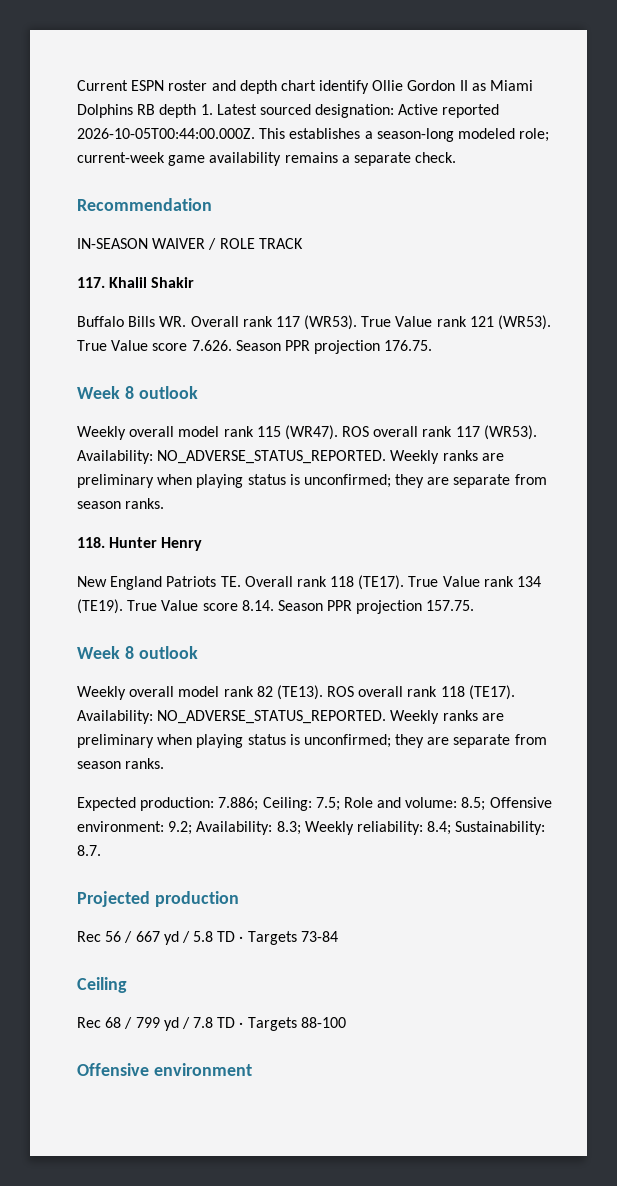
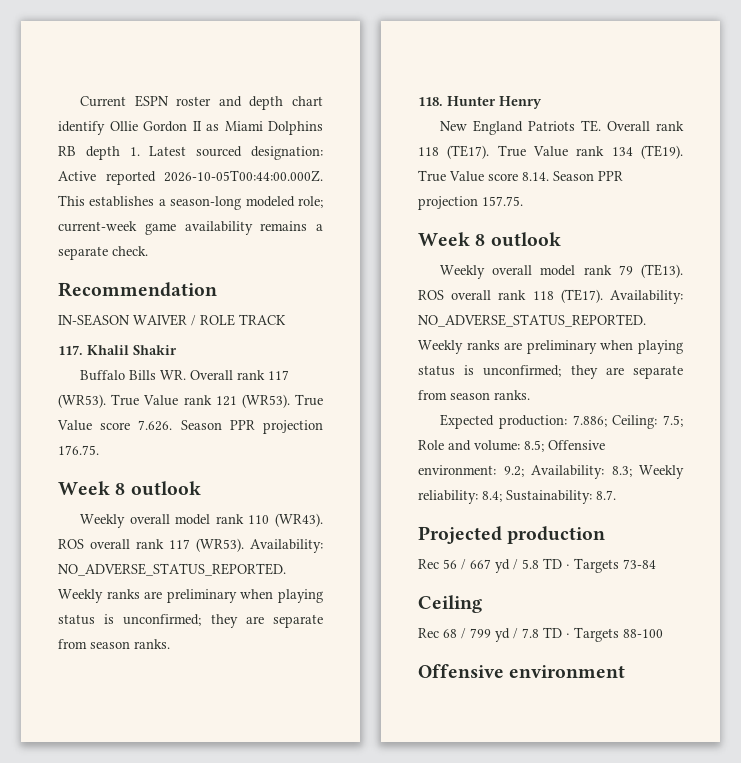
- Weekly overall model rank 115 (WR47).
+ Weekly overall model rank 110 (WR43).
- Weekly overall model rank 82 (TE13).
+ Weekly overall model rank 79 (TE13).

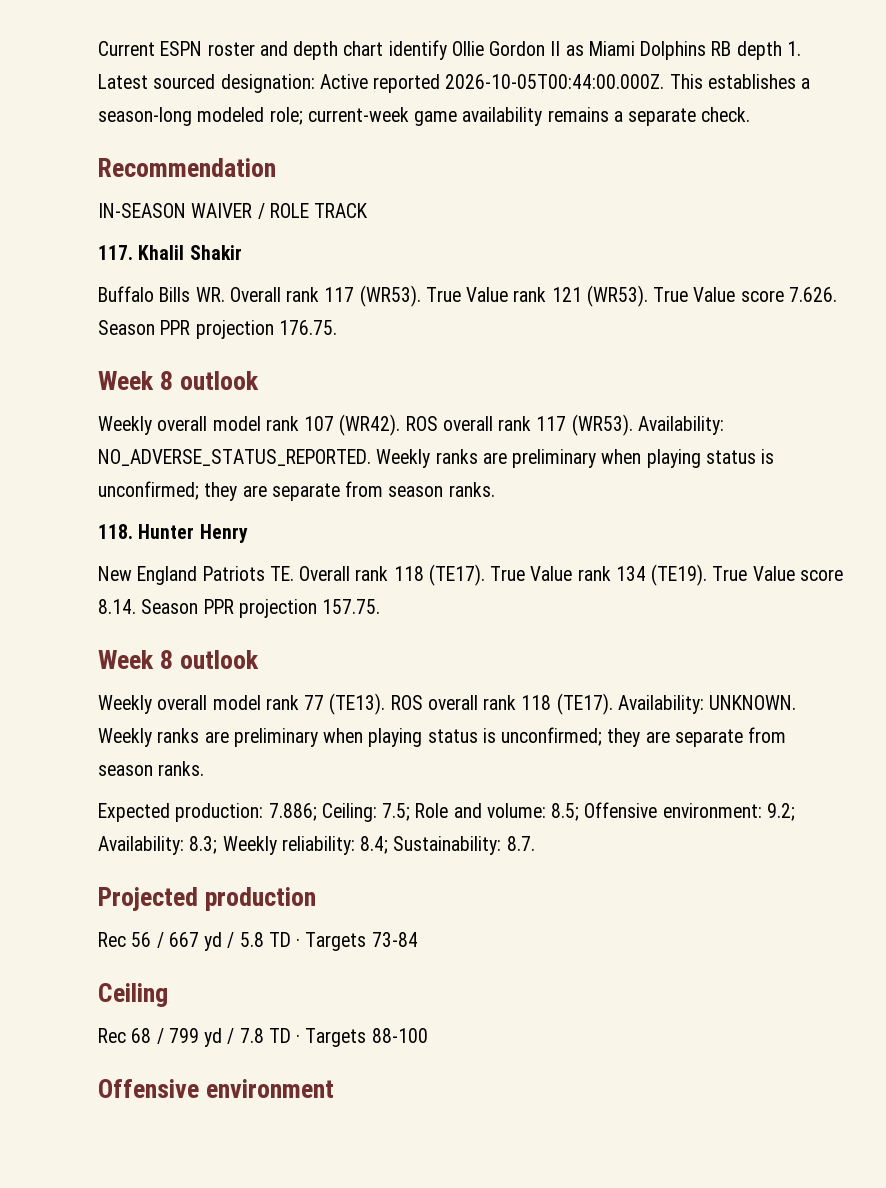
- Weekly overall model rank 110 (WR43).
+ Weekly overall model rank 107 (WR42).
- Weekly overall model rank 79 (TE13).
+ Weekly overall model rank 77 (TE13).
- ROS overall rank 118 (TE17). Availability: NO_ADVERSE_STATUS_REPORTED.
+ ROS overall rank 118 (TE17). Availability: UNKNOWN.

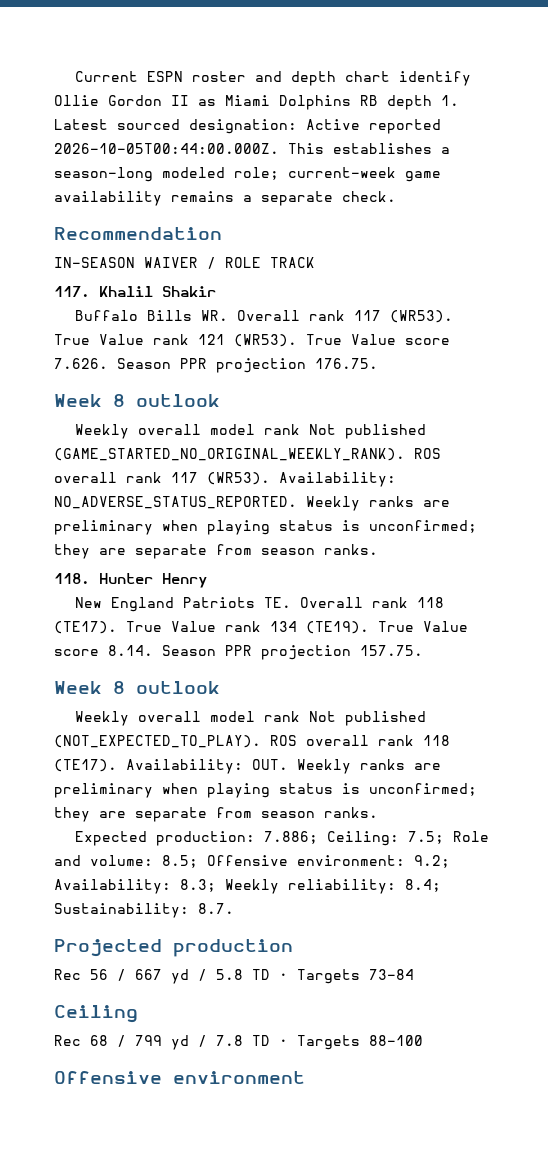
- Weekly overall model rank 107 (WR42).
+ Weekly overall model rank Not published (GAME_STARTED_NO_ORIGINAL_WEEKLY_RANK).
- Weekly overall model rank 77 (TE13).
+ Weekly overall model rank Not published (NOT_EXPECTED_TO_PLAY).
- Availability: UNKNOWN. Weekly ranks are preliminary when playing status is unconfirmed; they are separate from season ranks.
+ Availability: OUT. Weekly ranks are preliminary when playing status is unconfirmed; they are separate from season ranks.

